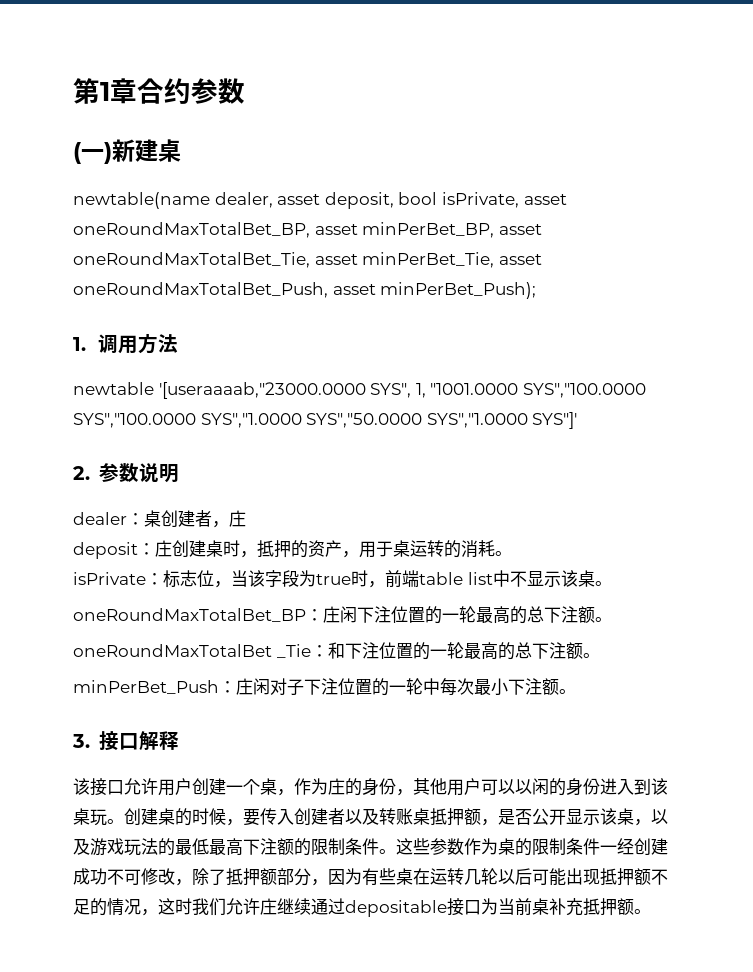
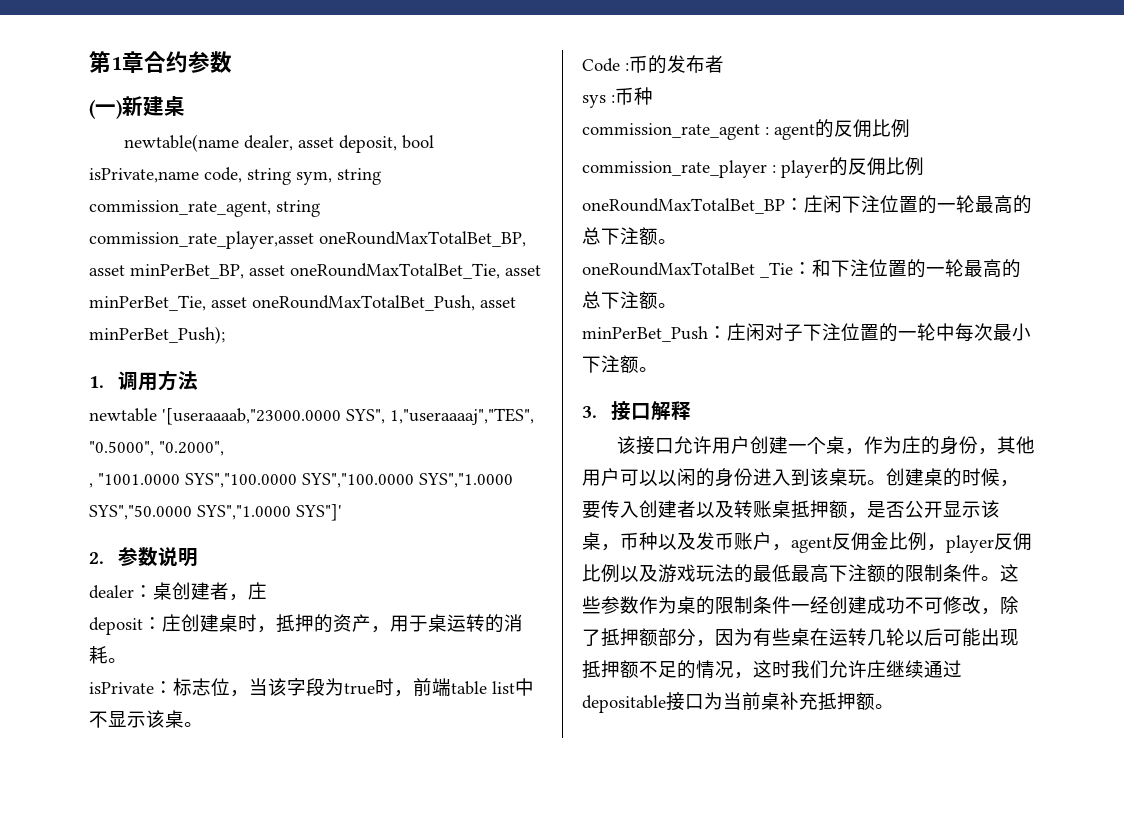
- newtable(name dealer, asset deposit, bool isPrivate, asset oneRoundMaxTotalBet_BP, asset minPerBet_BP, asset oneRoundMaxTotalBet_Tie, asset minPerBet_Tie, asset oneRoundMaxTotalBet_Push, asset minPerBet_Push);
+ newtable(name dealer, asset deposit, bool isPrivate,name code, string sym, string commission_rate_agent, string commission_rate_player,asset oneRoundMaxTotalBet_BP, asset minPerBet_BP, asset oneRoundMaxTotalBet_Tie, asset minPerBet_Tie, asset oneRoundMaxTotalBet_Push, asset minPerBet_Push);
- newtable '[useraaaab,"23000.0000 SYS", 1, "1001.0000 SYS","100.0000 SYS","100.0000 SYS","1.0000 SYS","50.0000 SYS","1.0000 SYS"]'
+ newtable '[useraaaab,"23000.0000 SYS", 1,"useraaaaj","TES", "0.5000", "0.2000",
+ , "1001.0000 SYS","100.0000 SYS","100.0000 SYS","1.0000 SYS","50.0000 SYS","1.0000 SYS"]'
+ Code :币的发布者
+ sys :币种
+ commission_rate_agent : agent的反佣比例
+ commission_rate_player : player的反佣比例
- 创建桌的时候，要传入创建者以及转账桌抵押额，是否公开显示该桌，以及游戏玩法的最低最高下注额的限制条件。
+ 创建桌的时候，要传入创建者以及转账桌抵押额，是否公开显示该桌，币种以及发币账户，agent反佣金比例，player反佣比例以及游戏玩法的最低最高下注额的限制条件。

